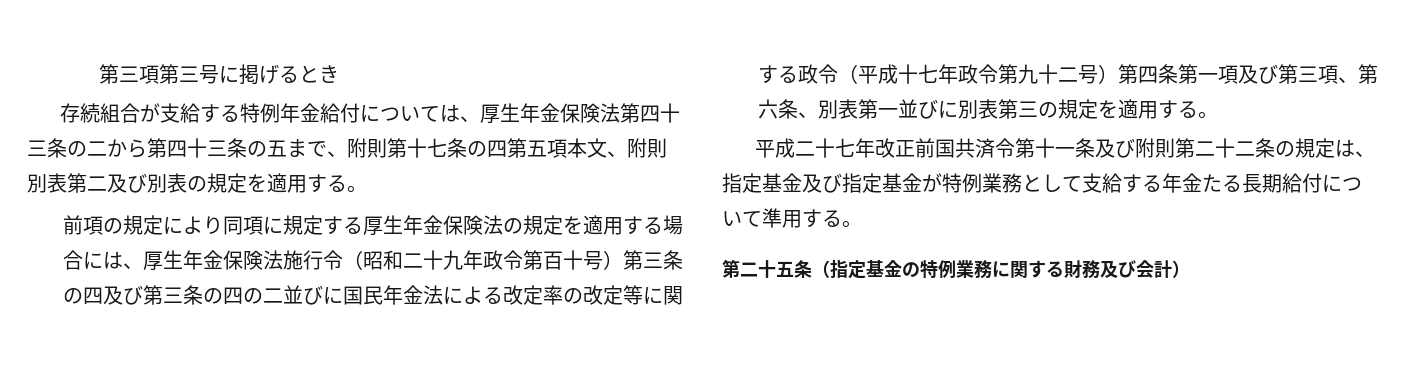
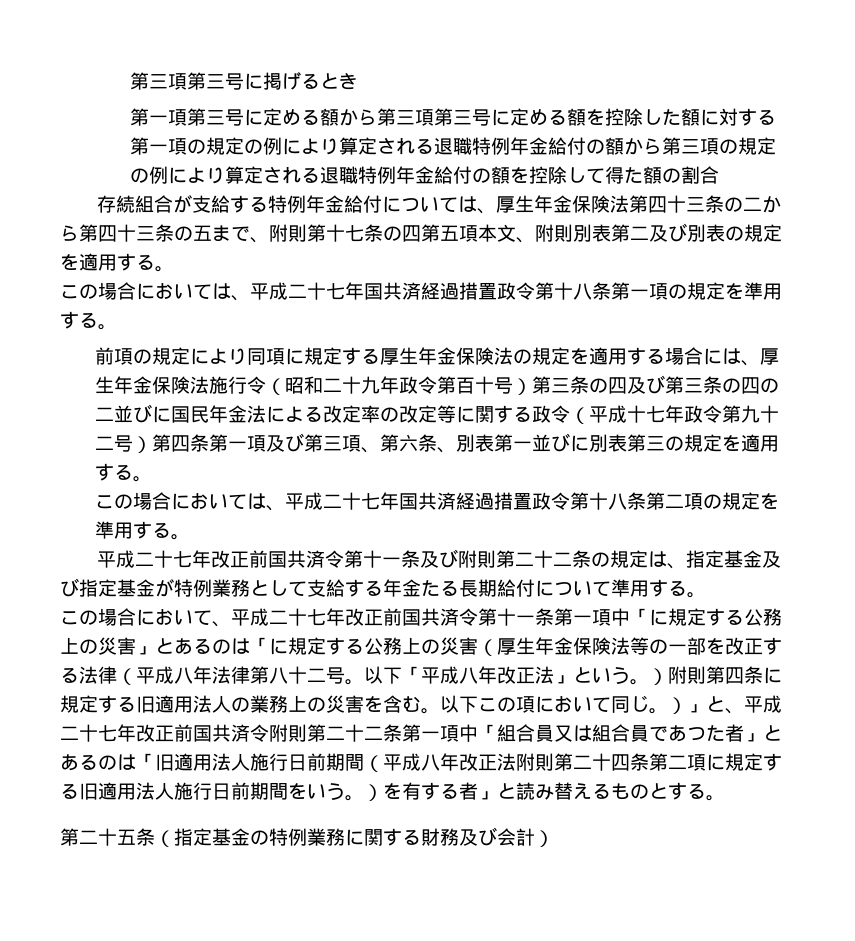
+ 第一項第三号に定める額から第三項第三号に定める額を控除した額に対する第一項の規定の例により算定される退職特例年金給付の額から第三項の規定の例により算定される退職特例年金給付の額を控除して得た額の割合
+ この場合においては、平成二十七年国共済経過措置政令第十八条第一項の規定を準用する。
+ この場合においては、平成二十七年国共済経過措置政令第十八条第二項の規定を準用する。
+ この場合において、平成二十七年改正前国共済令第十一条第一項中「に規定する公務上の災害」とあるのは「に規定する公務上の災害（厚生年金保険法等の一部を改正する法律（平成八年法律第八十二号。以下「平成八年改正法」という。）附則第四条に規定する旧適用法人の業務上の災害を含む。以下この項において同じ。）」と、平成二十七年改正前国共済令附則第二十二条第一項中「組合員又は組合員であつた者」とあるのは「旧適用法人施行日前期間（平成八年改正法附則第二十四条第二項に規定する旧適用法人施行日前期間をいう。）を有する者」と読み替えるものとする。

